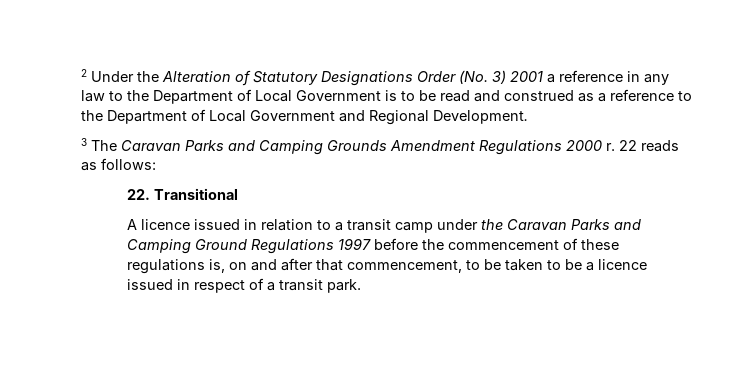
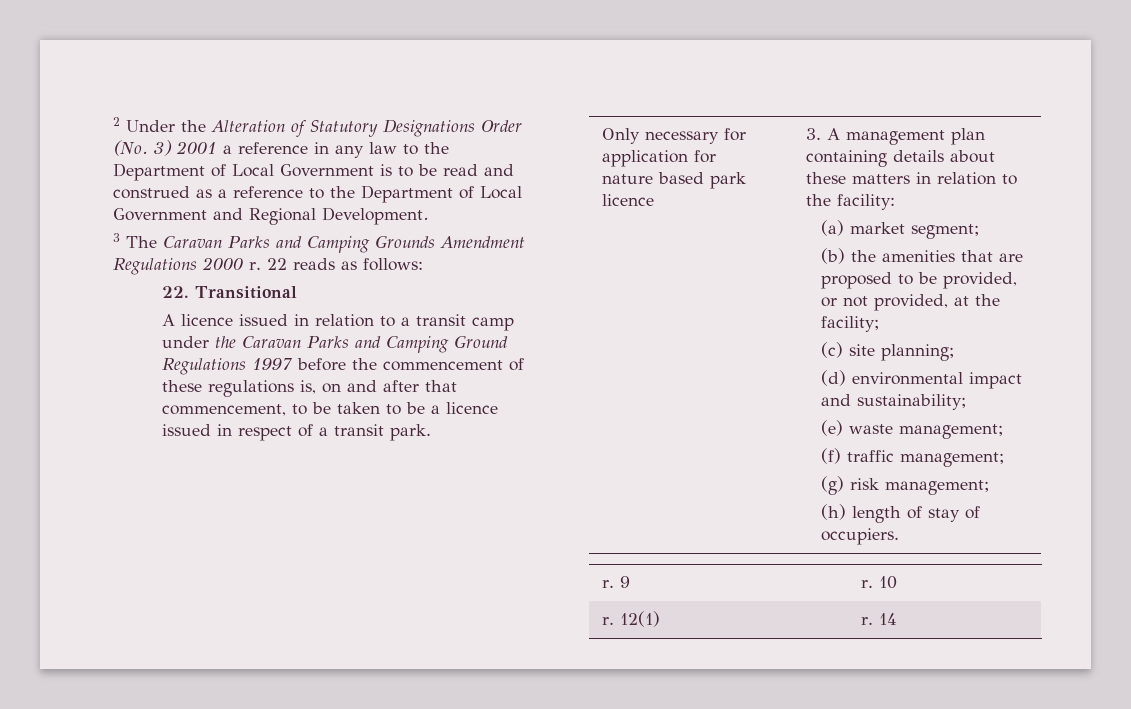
+ Only necessary for application for nature based park licence | 3. A management plan containing details about these matters in relation to the facility:
+ (a) market segment;
+ (b) the amenities that are proposed to be provided, or not provided, at the facility;
+ (c) site planning;
+ (d) environmental impact and sustainability;
+ (e) waste management;
+ (f) traffic management;
+ (g) risk management;
+ (h) length of stay of occupiers.
+ r. 9 | r. 10
+ r. 12(1) | r. 14

